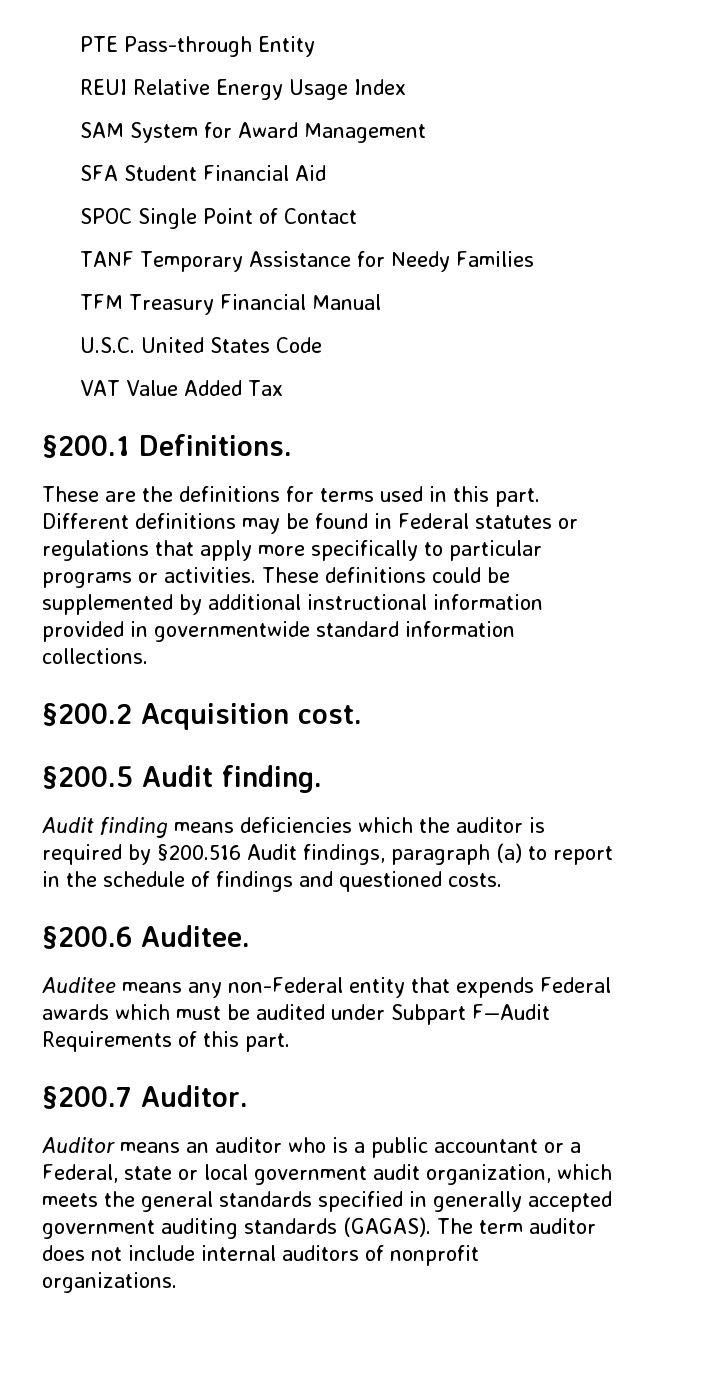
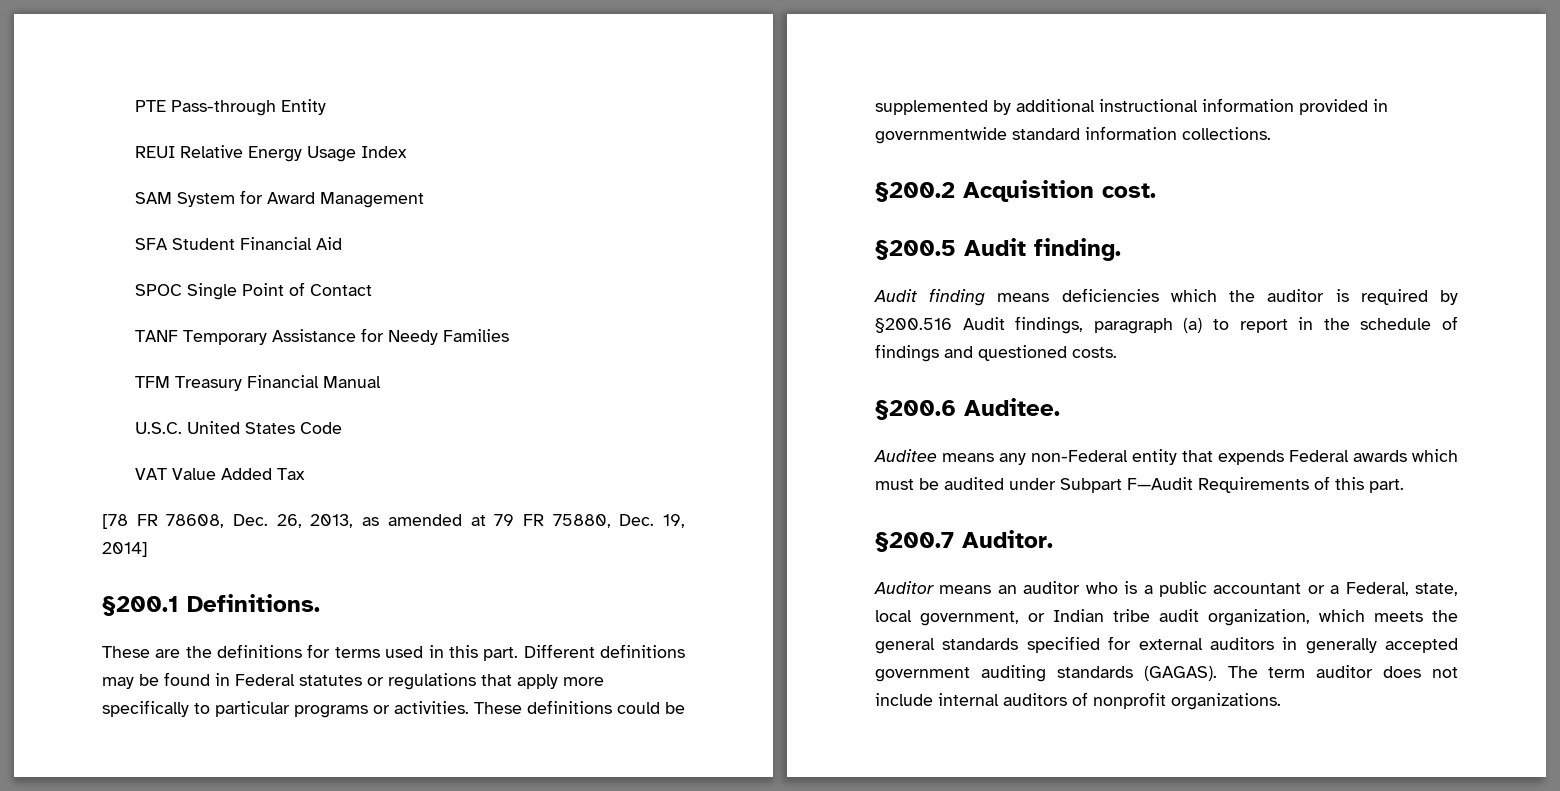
+ [78 FR 78608, Dec. 26, 2013, as amended at 79 FR 75880, Dec. 19, 2014]
- Auditor means an auditor who is a public accountant or a Federal, state or local government audit organization, which meets the general standards specified in generally accepted government auditing standards (GAGAS).
+ Auditor means an auditor who is a public accountant or a Federal, state, local government, or Indian tribe audit organization, which meets the general standards specified for external auditors in generally accepted government auditing standards (GAGAS).

